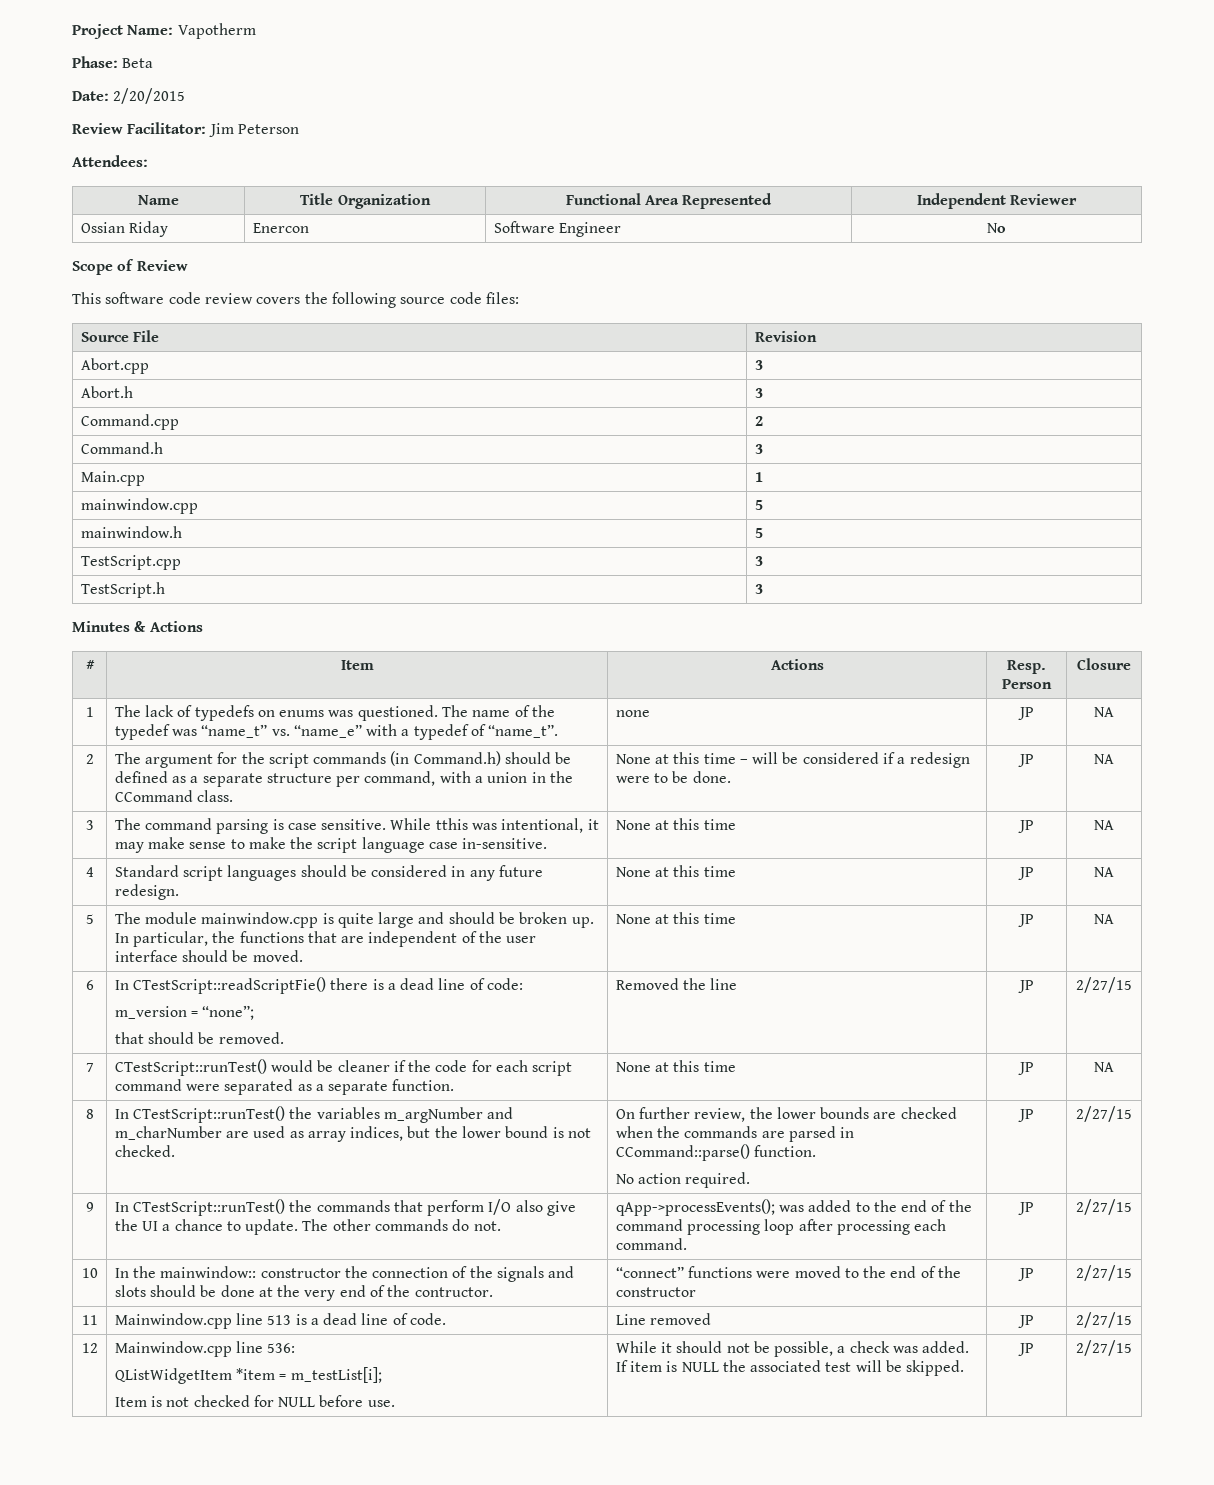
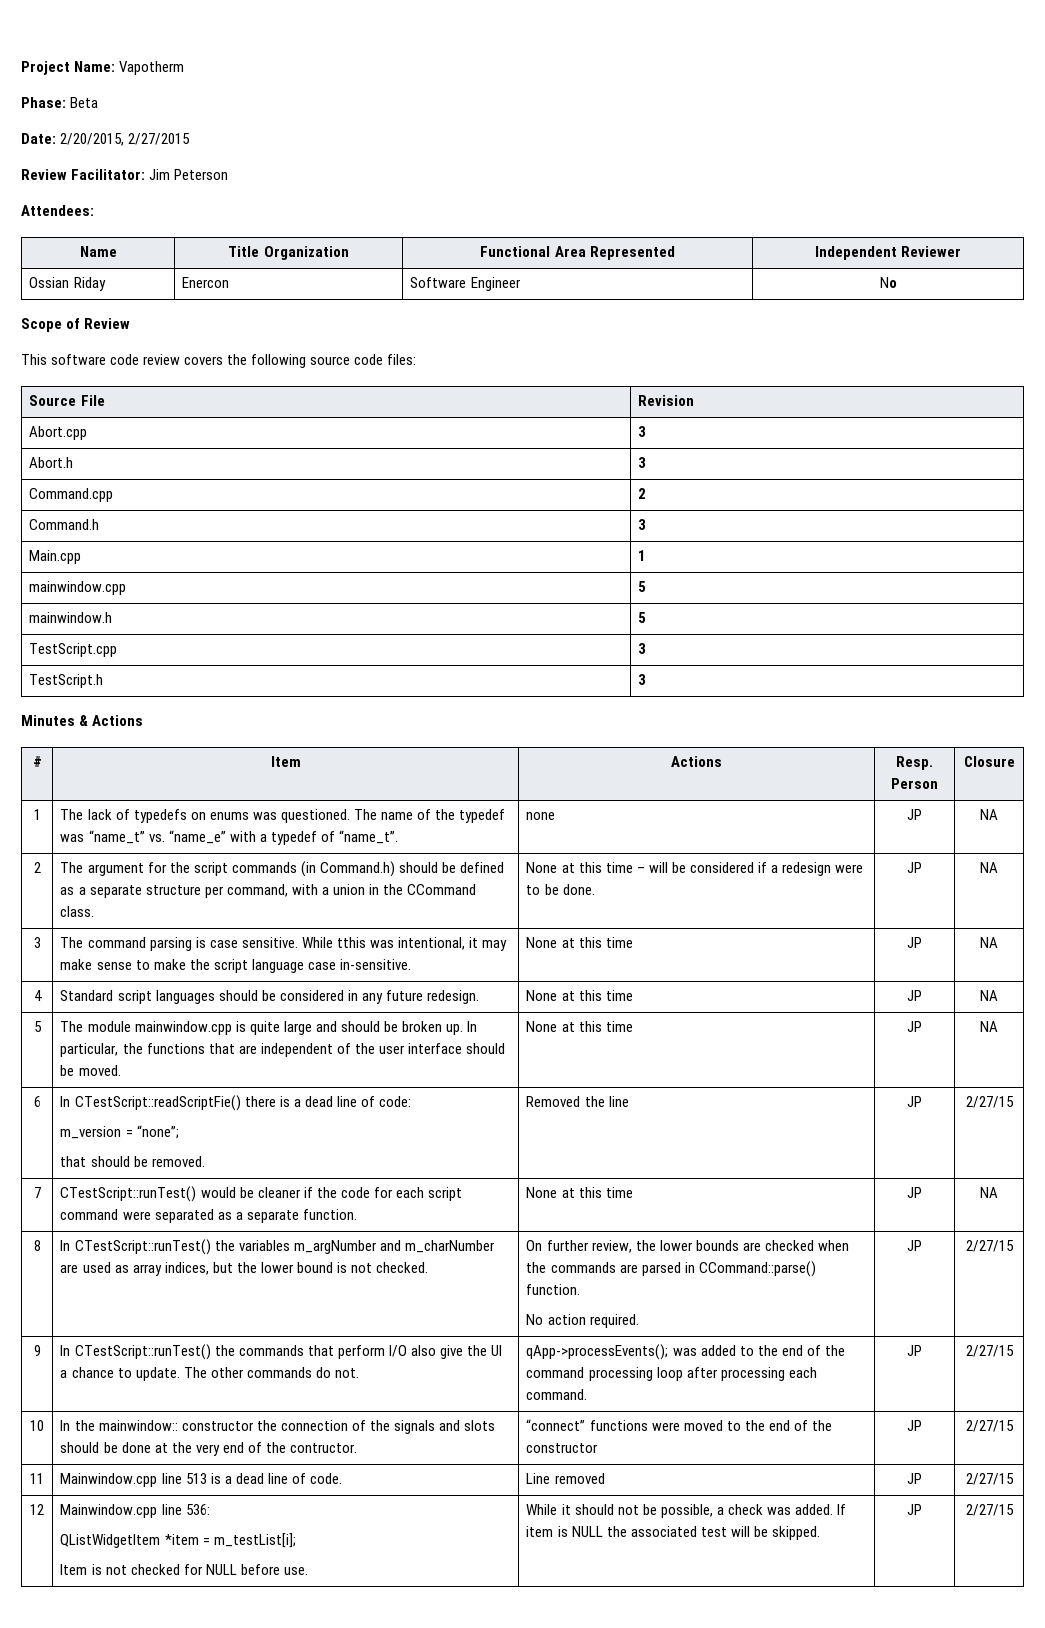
- Date: 2/20/2015
+ Date: 2/20/2015, 2/27/2015

